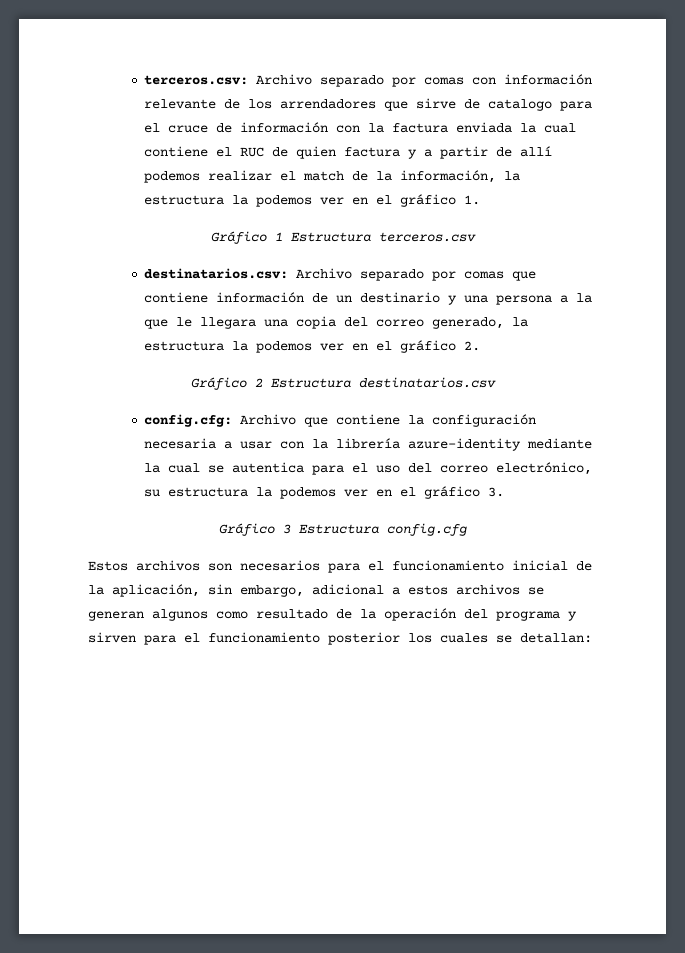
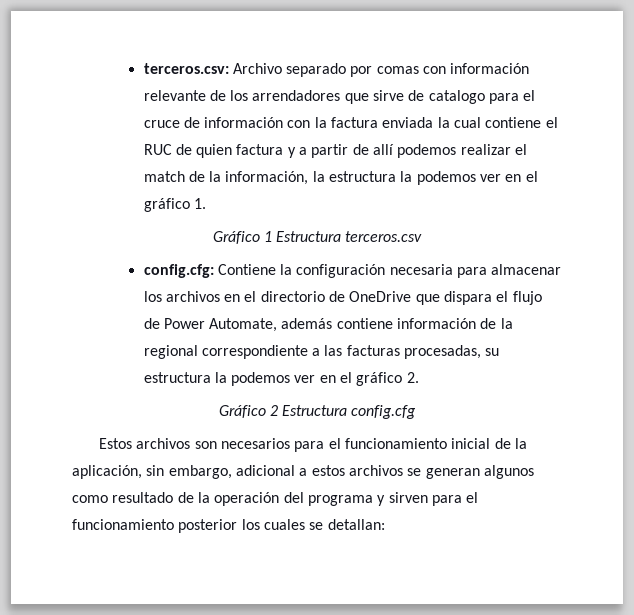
- destinatarios.csv: Archivo separado por comas que contiene información de un destinario y una persona a la que le llegara una copia del correo generado, la estructura la podemos ver en el gráfico 2.
+ config.cfg: Contiene la configuración necesaria para almacenar los archivos en el directorio de OneDrive que dispara el flujo de Power Automate, además contiene información de la regional correspondiente a las facturas procesadas, su estructura la podemos ver en el gráfico 2.
- Gráfico 2 Estructura destinatarios.csv
- config.cfg: Archivo que contiene la configuración necesaria a usar con la librería azure-identity mediante la cual se autentica para el uso del correo electrónico, su estructura la podemos ver en el gráfico 3.
- Gráfico 3 Estructura config.cfg
+ Gráfico 2 Estructura config.cfg

